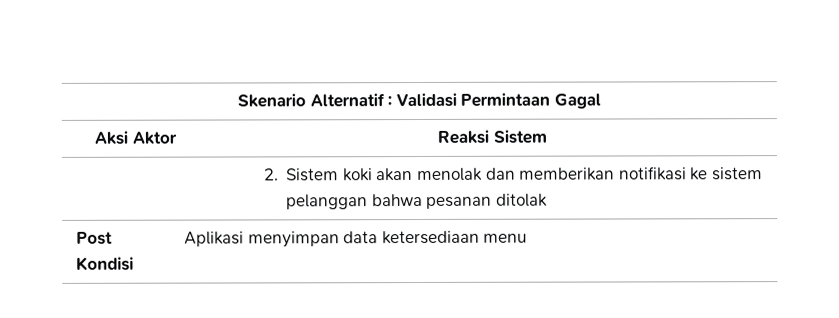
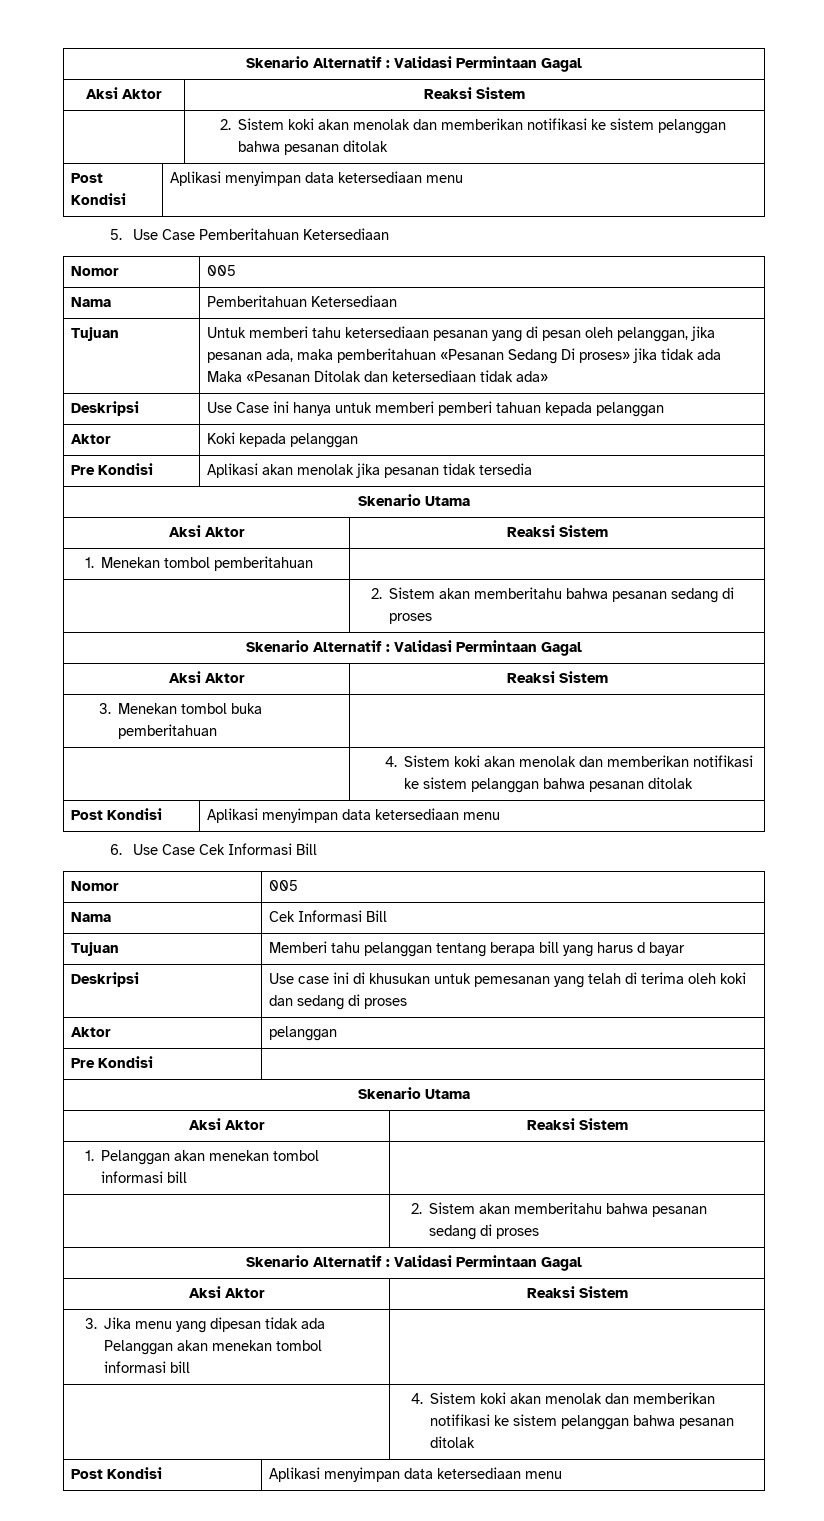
+ 5. Use Case Pemberitahuan Ketersediaan
+ Nomor | 005
+ Nama | Pemberitahuan Ketersediaan
+ Tujuan | Untuk memberi tahu ketersediaan pesanan yang di pesan oleh pelanggan, jika pesanan ada, maka pemberitahuan «Pesanan Sedang Di proses» jika tidak ada Maka «Pesanan Ditolak dan ketersediaan tidak ada»
+ Deskripsi | Use Case ini hanya untuk memberi pemberi tahuan kepada pelanggan
+ Aktor | Koki kepada pelanggan
+ Pre Kondisi | Aplikasi akan menolak jika pesanan tidak tersedia
+ Skenario Utama
+ Aksi Aktor | Reaksi Sistem
+ 1. Menekan tombol pemberitahuan |
+ | 2. Sistem akan memberitahu bahwa pesanan sedang di proses
+ Skenario Alternatif : Validasi Permintaan Gagal
+ Aksi Aktor | Reaksi Sistem
+ 3. Menekan tombol buka pemberitahuan |
+ | 4. Sistem koki akan menolak dan memberikan notifikasi ke sistem pelanggan bahwa pesanan ditolak
+ Post Kondisi | Aplikasi menyimpan data ketersediaan menu
+ 6. Use Case Cek Informasi Bill
+ Nomor | 005
+ Nama | Cek Informasi Bill
+ Tujuan | Memberi tahu pelanggan tentang berapa bill yang harus d bayar
+ Deskripsi | Use case ini di khusukan untuk pemesanan yang telah di terima oleh koki dan sedang di proses
+ Aktor | pelanggan
+ Pre Kondisi |
+ Skenario Utama
+ Aksi Aktor | Reaksi Sistem
+ 1. Pelanggan akan menekan tombol informasi bill |
+ | 2. Sistem akan memberitahu bahwa pesanan sedang di proses
+ Skenario Alternatif : Validasi Permintaan Gagal
+ Aksi Aktor | Reaksi Sistem
+ 3. Jika menu yang dipesan tidak ada Pelanggan akan menekan tombol informasi bill |
+ | 4. Sistem koki akan menolak dan memberikan notifikasi ke sistem pelanggan bahwa pesanan ditolak
+ Post Kondisi | Aplikasi menyimpan data ketersediaan menu

